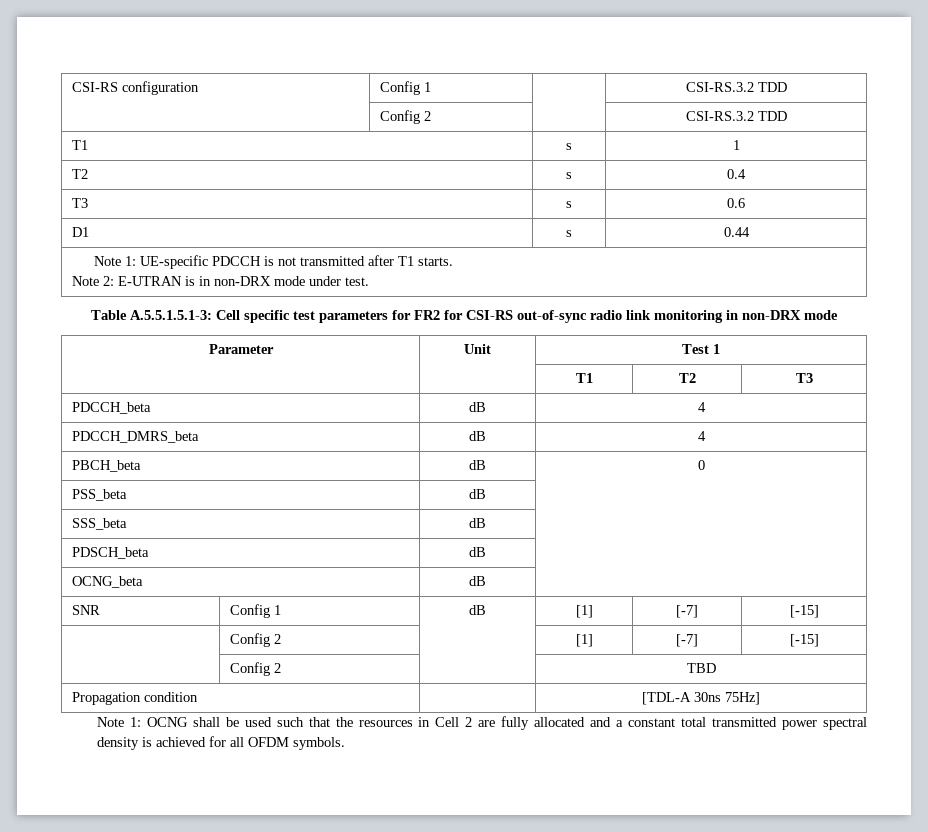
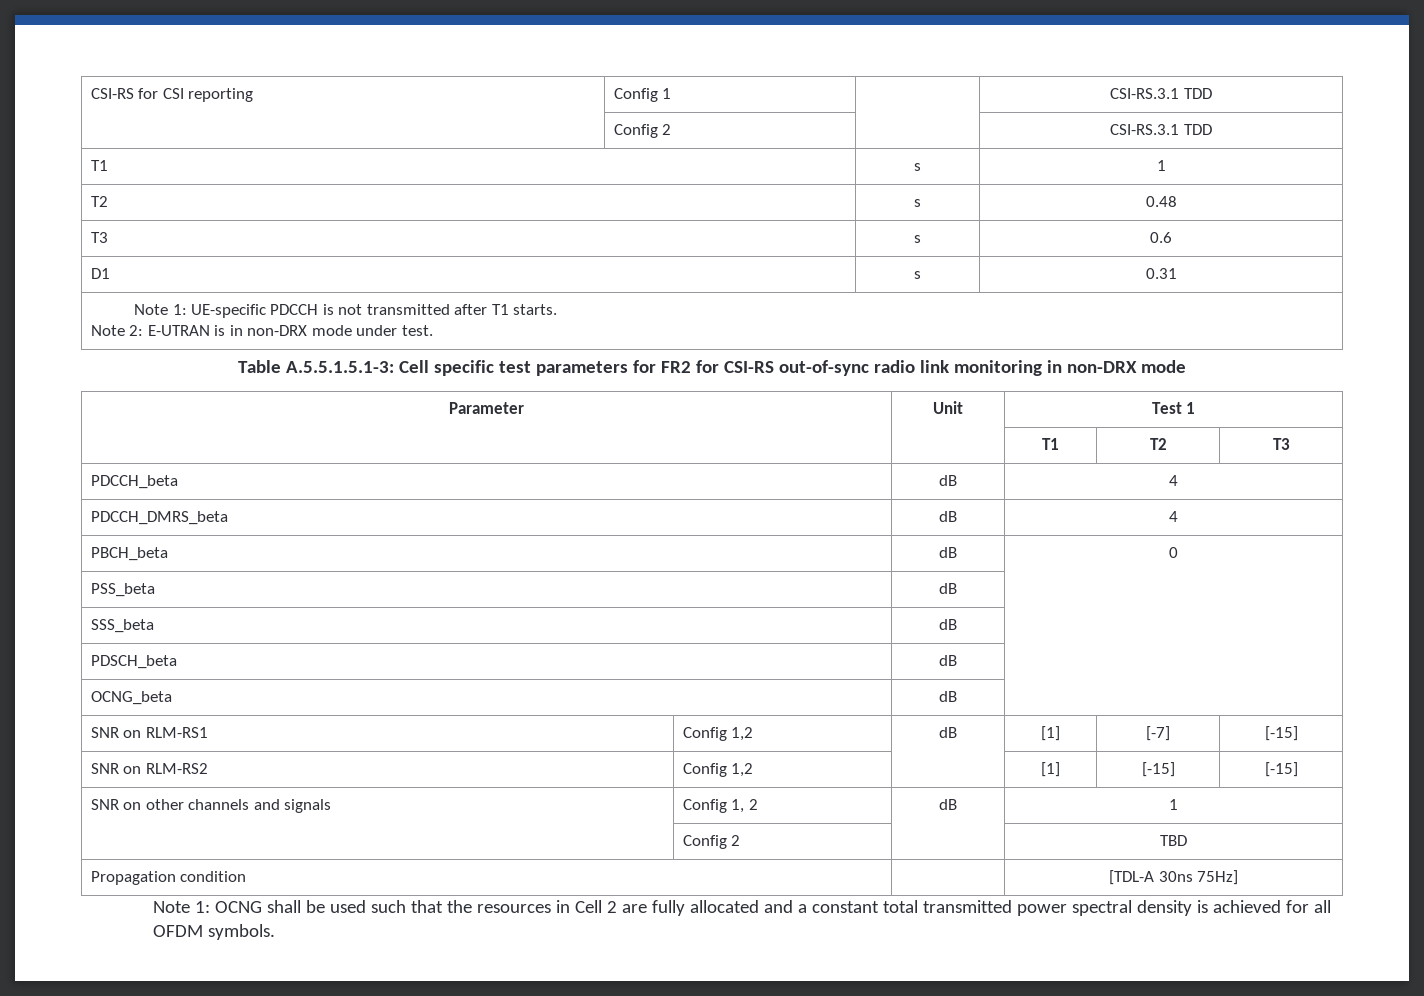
- CSI-RS configuration | Config 1 | | CSI-RS.3.2 TDD
+ CSI-RS for CSI reporting | Config 1 | | CSI-RS.3.1 TDD
- | Config 2 | | CSI-RS.3.2 TDD
+ | Config 2 | | CSI-RS.3.1 TDD
- T2 | s | 0.4
+ T2 | s | 0.48
- D1 | s | 0.44
+ D1 | s | 0.31
- SNR | Config 1 | dB | [1] | [-7] | [-15]
+ SNR on RLM-RS1 | Config 1,2 | dB | [1] | [-7] | [-15]
- | Config 2 | | [1] | [-7] | [-15]
+ SNR on RLM-RS2 | Config 1,2 | | [1] | [-15] | [-15]
+ SNR on other channels and signals | Config 1, 2 | dB | 1

